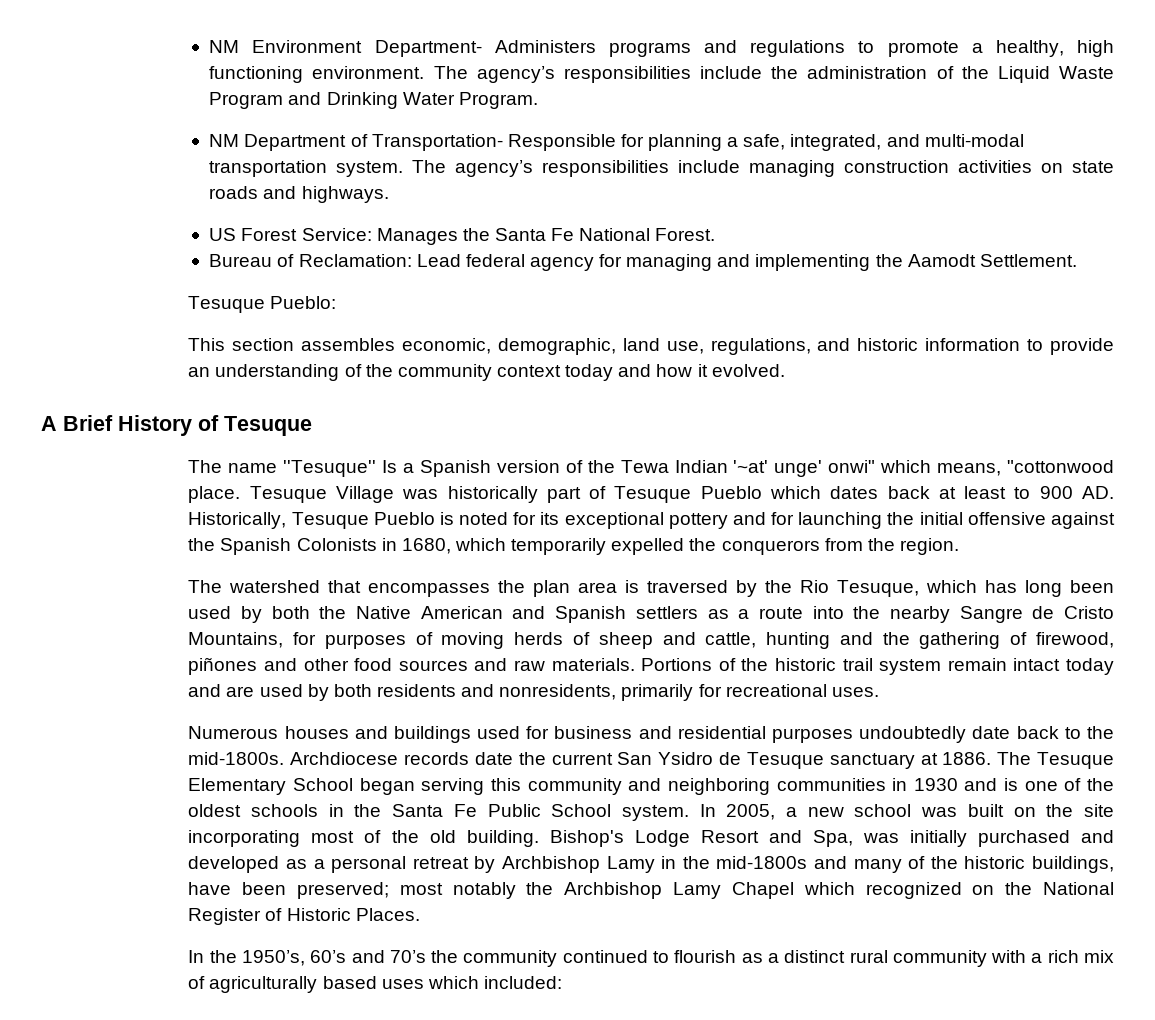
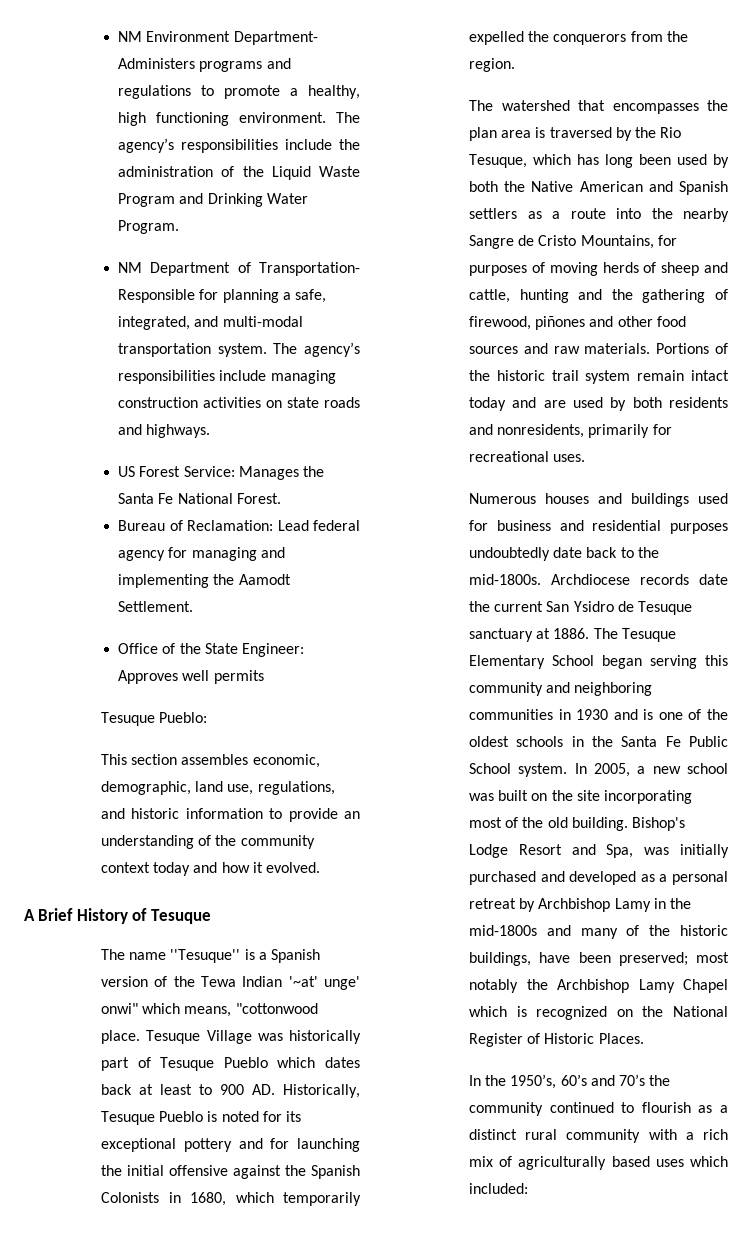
+ Office of the State Engineer: Approves well permits
- The name ''Tesuque'' Is a Spanish version of the Tewa Indian '~at' unge' onwi" which means, "cottonwood place.
+ The name ''Tesuque'' is a Spanish version of the Tewa Indian '~at' unge' onwi" which means, "cottonwood place.
- Bishop's Lodge Resort and Spa, was initially purchased and developed as a personal retreat by Archbishop Lamy in the mid-1800s and many of the historic buildings, have been preserved; most notably the Archbishop Lamy Chapel which recognized on the National Register of Historic Places.
+ Bishop's Lodge Resort and Spa, was initially purchased and developed as a personal retreat by Archbishop Lamy in the mid-1800s and many of the historic buildings, have been preserved; most notably the Archbishop Lamy Chapel which is recognized on the National Register of Historic Places.

